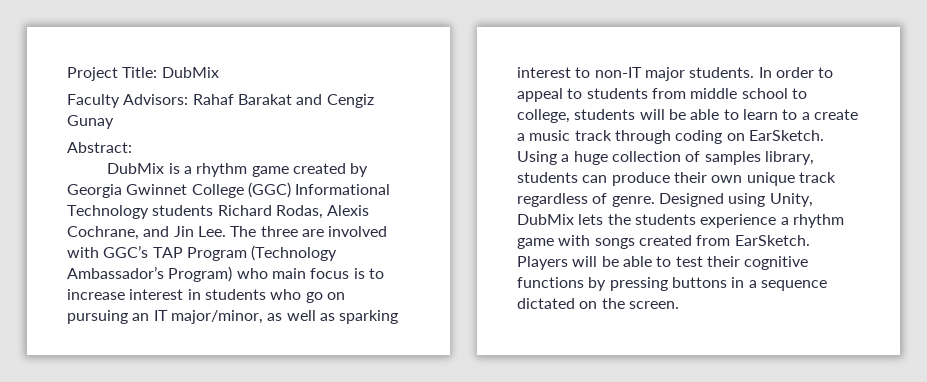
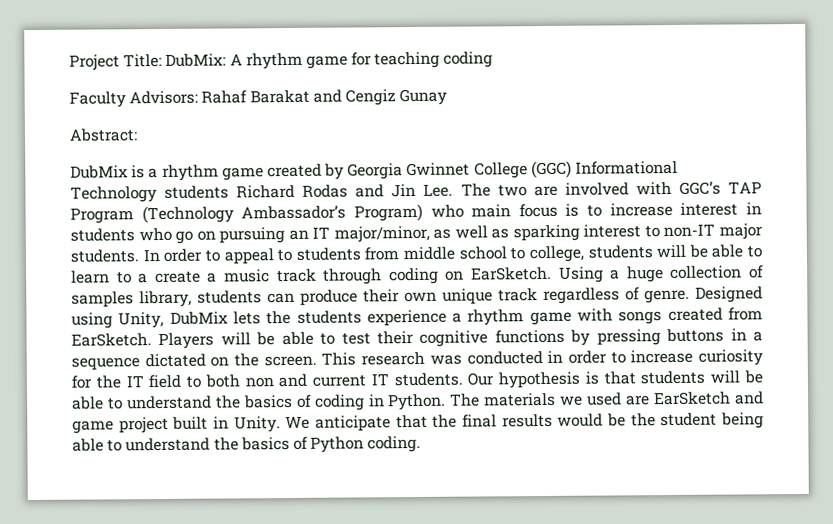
- Project Title: DubMix
+ Project Title: DubMix: A rhythm game for teaching coding
- DubMix is a rhythm game created by Georgia Gwinnet College (GGC) Informational Technology students Richard Rodas, Alexis Cochrane, and Jin Lee. The three are involved with GGC’s TAP Program (Technology Ambassador’s Program) who main focus is to increase interest in students who go on pursuing an IT major/minor, as well as sparking interest to non-IT major students.
+ DubMix is a rhythm game created by Georgia Gwinnet College (GGC) Informational Technology students Richard Rodas and Jin Lee. The two are involved with GGC’s TAP Program (Technology Ambassador’s Program) who main focus is to increase interest in students who go on pursuing an IT major/minor, as well as sparking interest to non-IT major students.
+ This research was conducted in order to increase curiosity for the IT field to both non and current IT students. Our hypothesis is that students will be able to understand the basics of coding in Python. The materials we used are EarSketch and game project built in Unity. We anticipate that the final results would be the student being able to understand the basics of Python coding.

